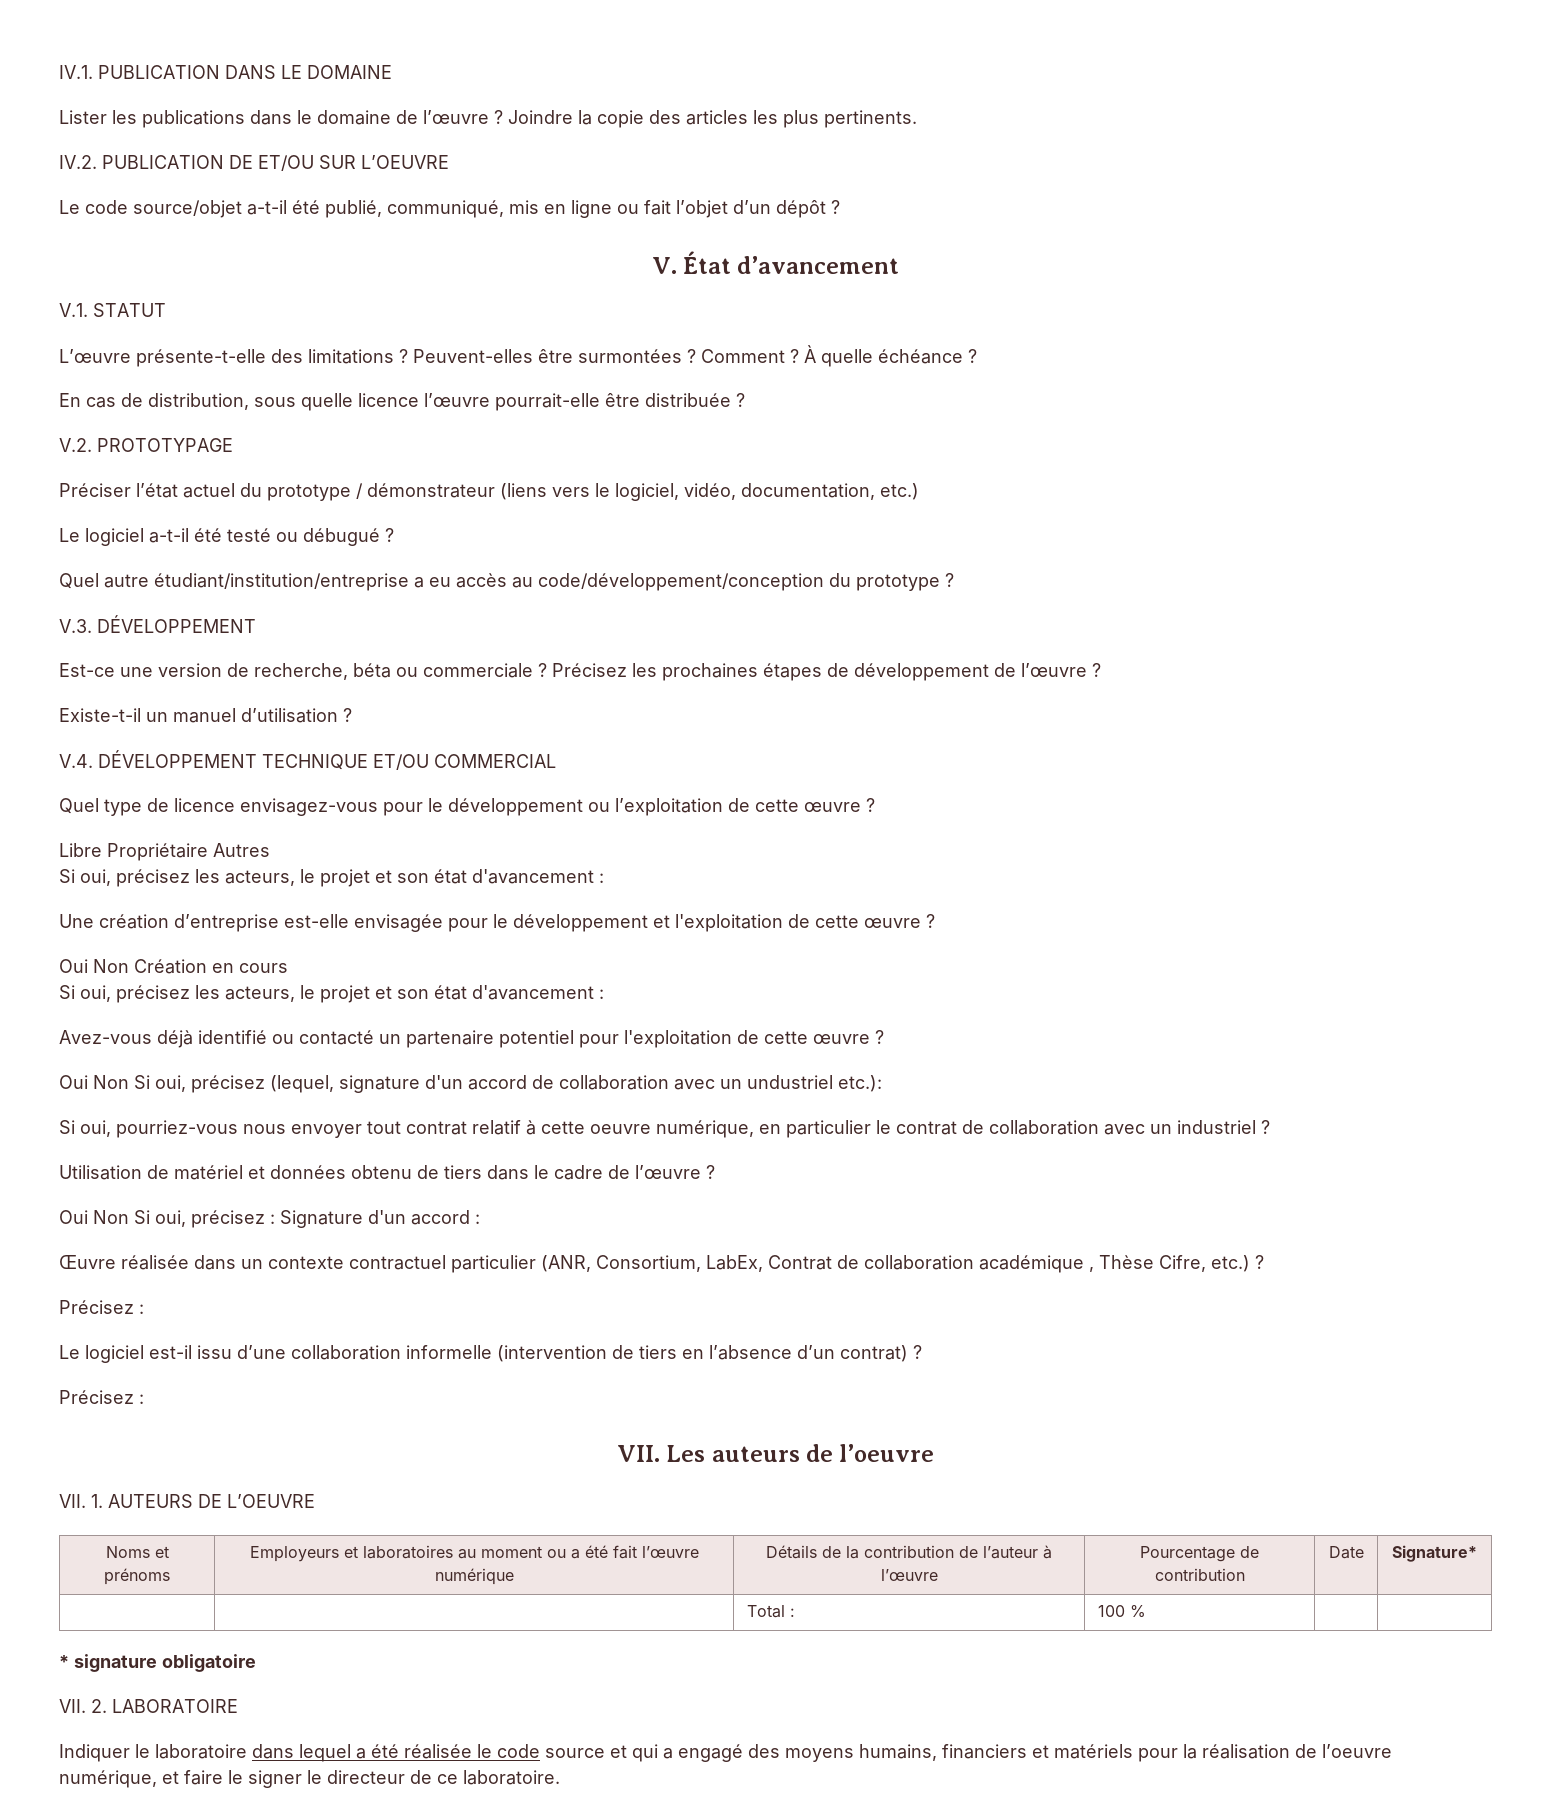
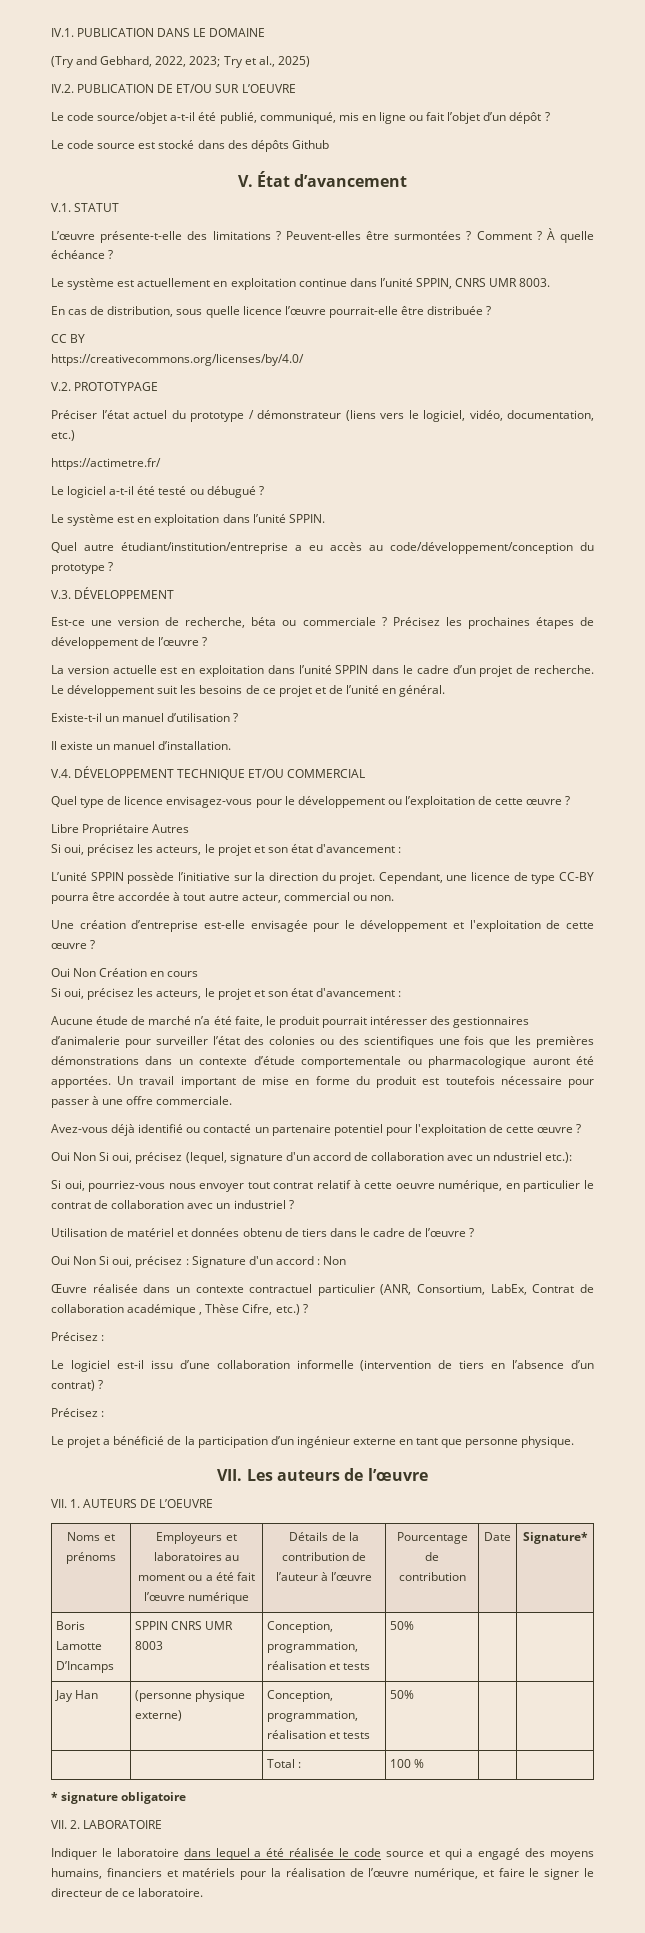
- Lister les publications dans le domaine de l’œuvre ? Joindre la copie des articles les plus pertinents.
+ (Try and Gebhard, 2022, 2023; Try et al., 2025)
+ Le code source est stocké dans des dépôts Github
+ Le système est actuellement en exploitation continue dans l’unité SPPIN, CNRS UMR 8003.
+ CC BY
+ https://creativecommons.org/licenses/by/4.0/
+ https://actimetre.fr/
+ Le système est en exploitation dans l’unité SPPIN.
+ La version actuelle est en exploitation dans l’unité SPPIN dans le cadre d’un projet de recherche. Le développement suit les besoins de ce projet et de l’unité en général.
+ Il existe un manuel d’installation.
+ L’unité SPPIN possède l’initiative sur la direction du projet. Cependant, une licence de type CC-BY pourra être accordée à tout autre acteur, commercial ou non.
+ Aucune étude de marché n’a été faite, le produit pourrait intéresser des gestionnaires d’animalerie pour surveiller l’état des colonies ou des scientifiques une fois que les premières démonstrations dans un contexte d’étude comportementale ou pharmacologique auront été apportées. Un travail important de mise en forme du produit est toutefois nécessaire pour passer à une offre commerciale.
- Oui Non Si oui, précisez (lequel, signature d'un accord de collaboration avec un undustriel etc.):
+ Oui Non Si oui, précisez (lequel, signature d'un accord de collaboration avec un ndustriel etc.):
- Oui Non Si oui, précisez : Signature d'un accord :
+ Oui Non Si oui, précisez : Signature d'un accord : Non
+ Le projet a bénéficié de la participation d’un ingénieur externe en tant que personne physique.
- VII. Les auteurs de l’oeuvre
+ VII. Les auteurs de l’œuvre
+ Boris Lamotte D’Incamps | SPPIN CNRS UMR 8003 | Conception, programmation, réalisation et tests | 50% | |
+ Jay Han | (personne physique externe) | Conception, programmation, réalisation et tests | 50% | |
- Indiquer le laboratoire dans lequel a été réalisée le code source et qui a engagé des moyens humains, financiers et matériels pour la réalisation de l’oeuvre numérique, et faire le signer le directeur de ce laboratoire.
+ Indiquer le laboratoire dans lequel a été réalisée le code source et qui a engagé des moyens humains, financiers et matériels pour la réalisation de l’œuvre numérique, et faire le signer le directeur de ce laboratoire.

